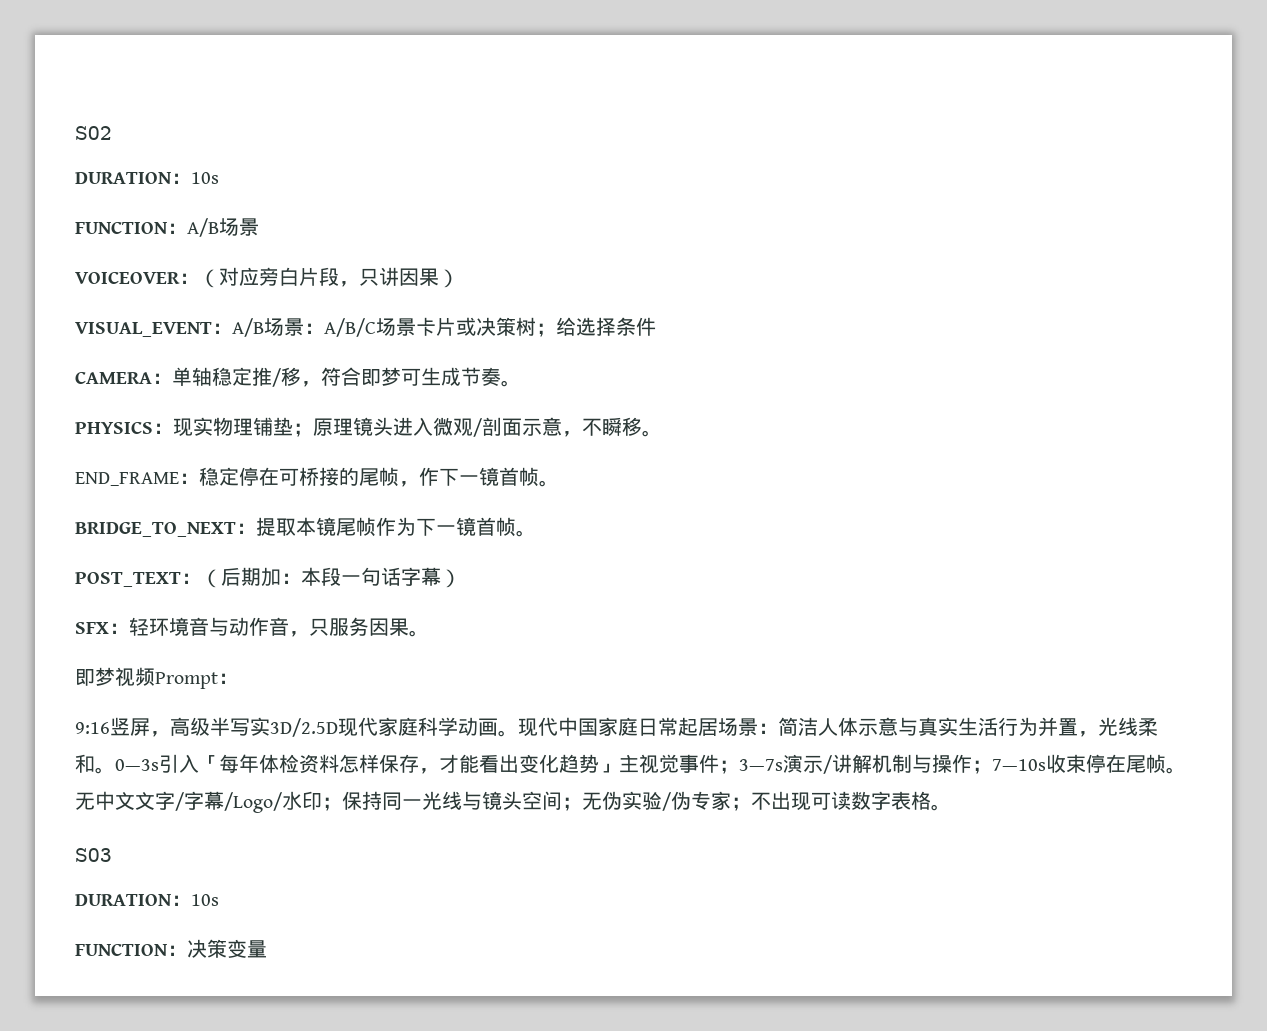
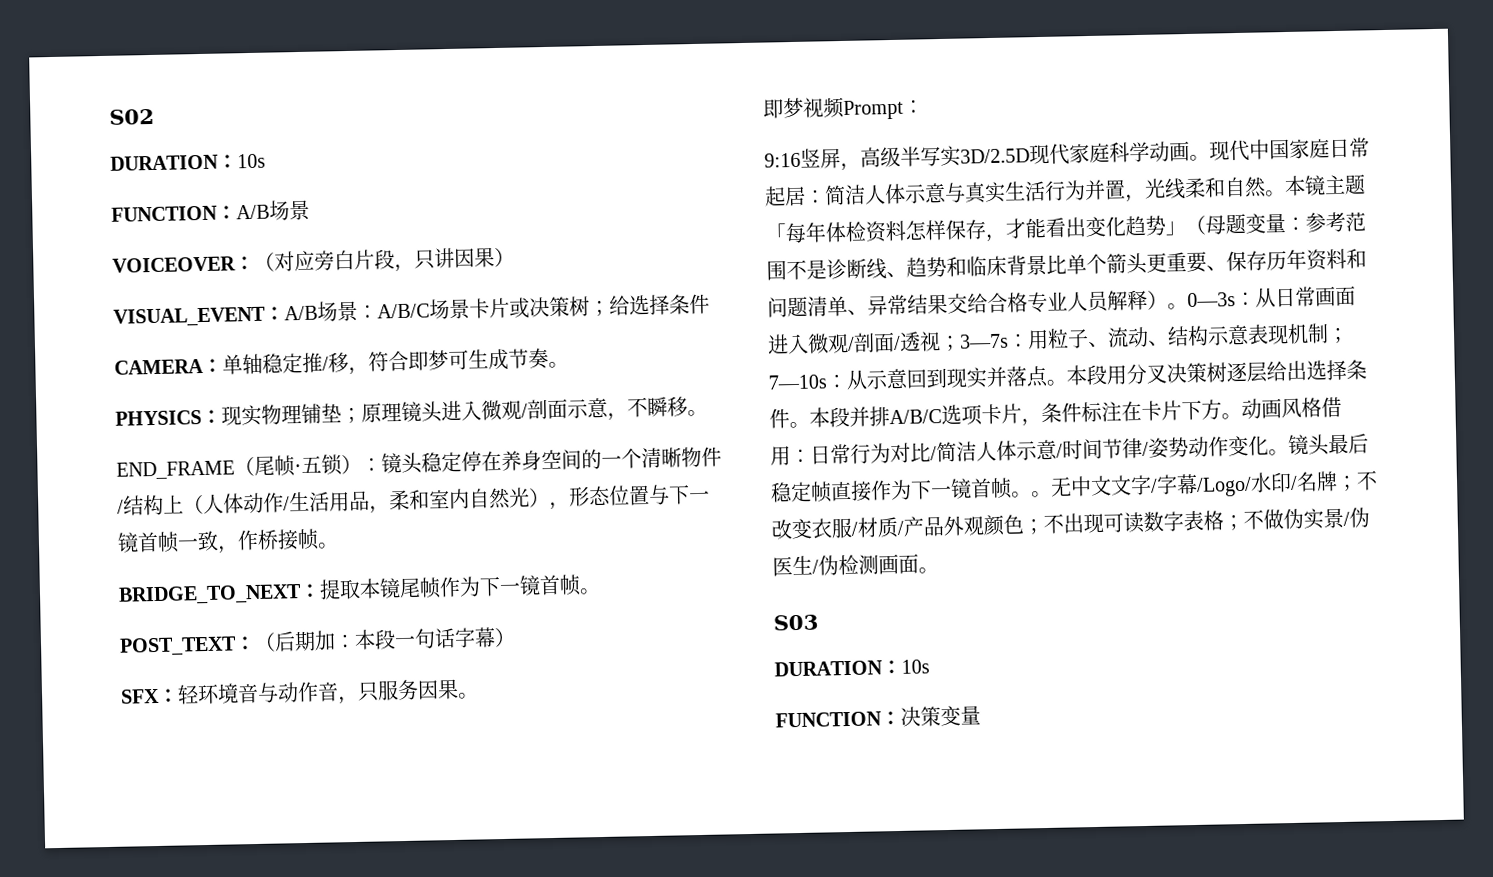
- END_FRAME：稳定停在可桥接的尾帧，作下一镜首帧。
+ END_FRAME（尾帧·五锁）：镜头稳定停在养身空间的一个清晰物件/结构上（人体动作/生活用品，柔和室内自然光），形态位置与下一镜首帧一致，作桥接帧。
- 现代中国家庭日常起居场景：简洁人体示意与真实生活行为并置，光线柔和。0—3s引入「每年体检资料怎样保存，才能看出变化趋势」主视觉事件；3—7s演示/讲解机制与操作；7—10s收束停在尾帧。
+ 现代中国家庭日常起居：简洁人体示意与真实生活行为并置，光线柔和自然。本镜主题「每年体检资料怎样保存，才能看出变化趋势」（母题变量：参考范围不是诊断线、趋势和临床背景比单个箭头更重要、保存历年资料和问题清单、异常结果交给合格专业人员解释）。0—3s：从日常画面进入微观/剖面/透视；3—7s：用粒子、流动、结构示意表现机制；7—10s：从示意回到现实并落点。本段用分叉决策树逐层给出选择条件。本段并排A/B/C选项卡片，条件标注在卡片下方。动画风格借用：日常行为对比/简洁人体示意/时间节律/姿势动作变化。镜头最后稳定帧直接作为下一镜首帧。。
- 无中文文字/字幕/Logo/水印；保持同一光线与镜头空间；无伪实验/伪专家；不出现可读数字表格。
+ 无中文文字/字幕/Logo/水印/名牌；不改变衣服/材质/产品外观颜色；不出现可读数字表格；不做伪实景/伪医生/伪检测画面。

